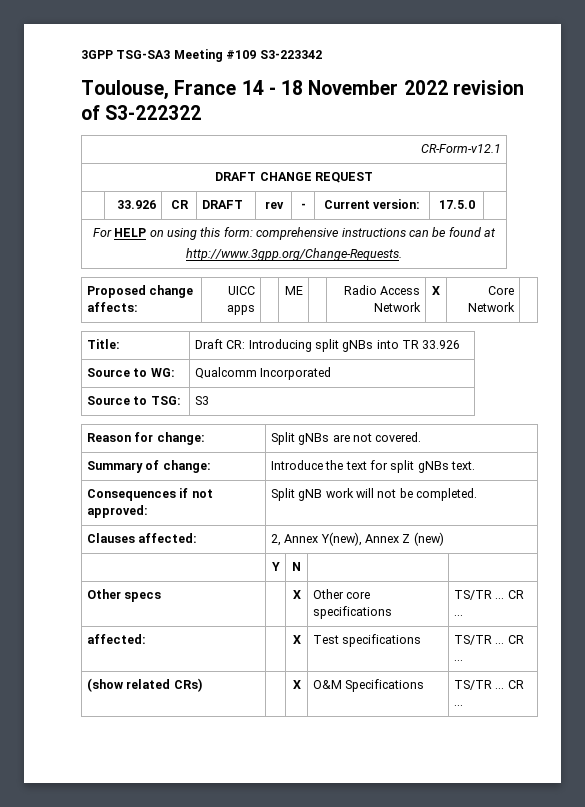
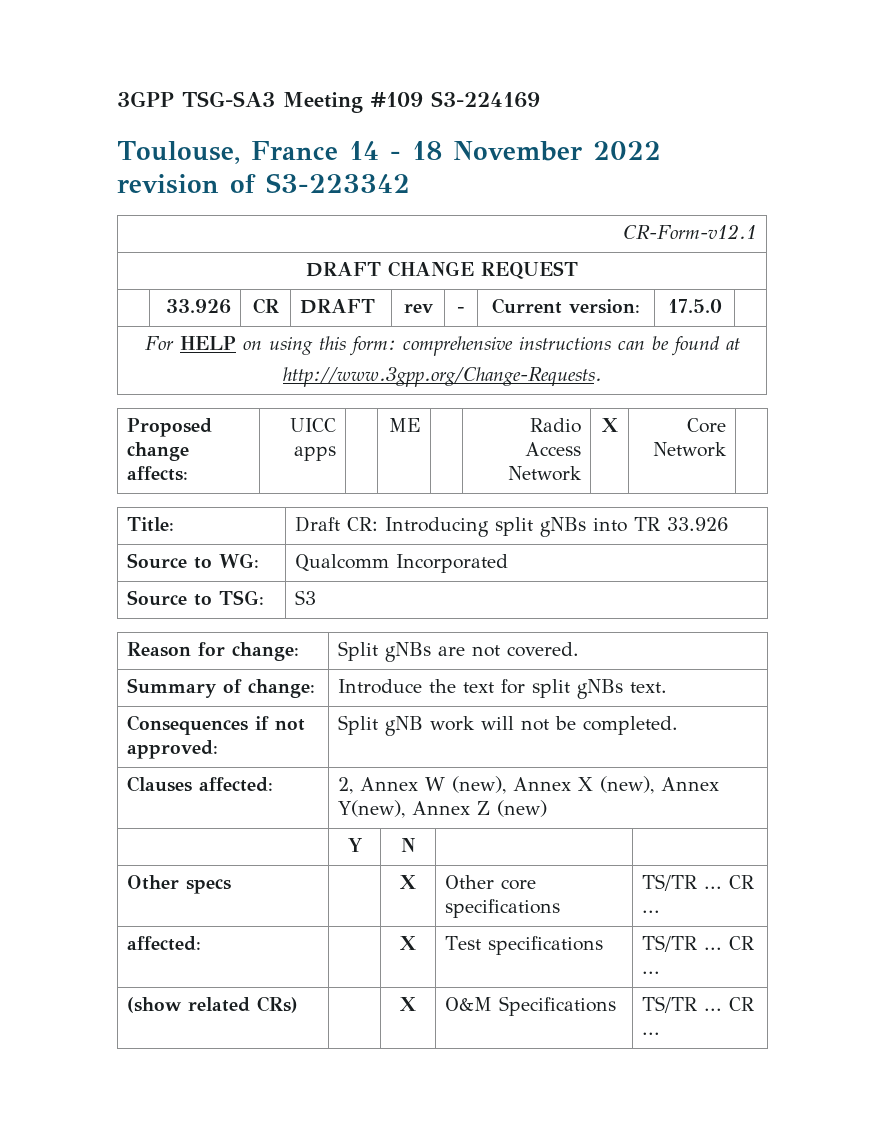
- 3GPP TSG-SA3 Meeting #109 S3-223342
+ 3GPP TSG-SA3 Meeting #109 S3-224169
- Toulouse, France 14 - 18 November 2022 revision of S3-222322
+ Toulouse, France 14 - 18 November 2022 revision of S3-223342
- Clauses affected: | 2, Annex Y(new), Annex Z (new)
+ Clauses affected: | 2, Annex W (new), Annex X (new), Annex Y(new), Annex Z (new)

